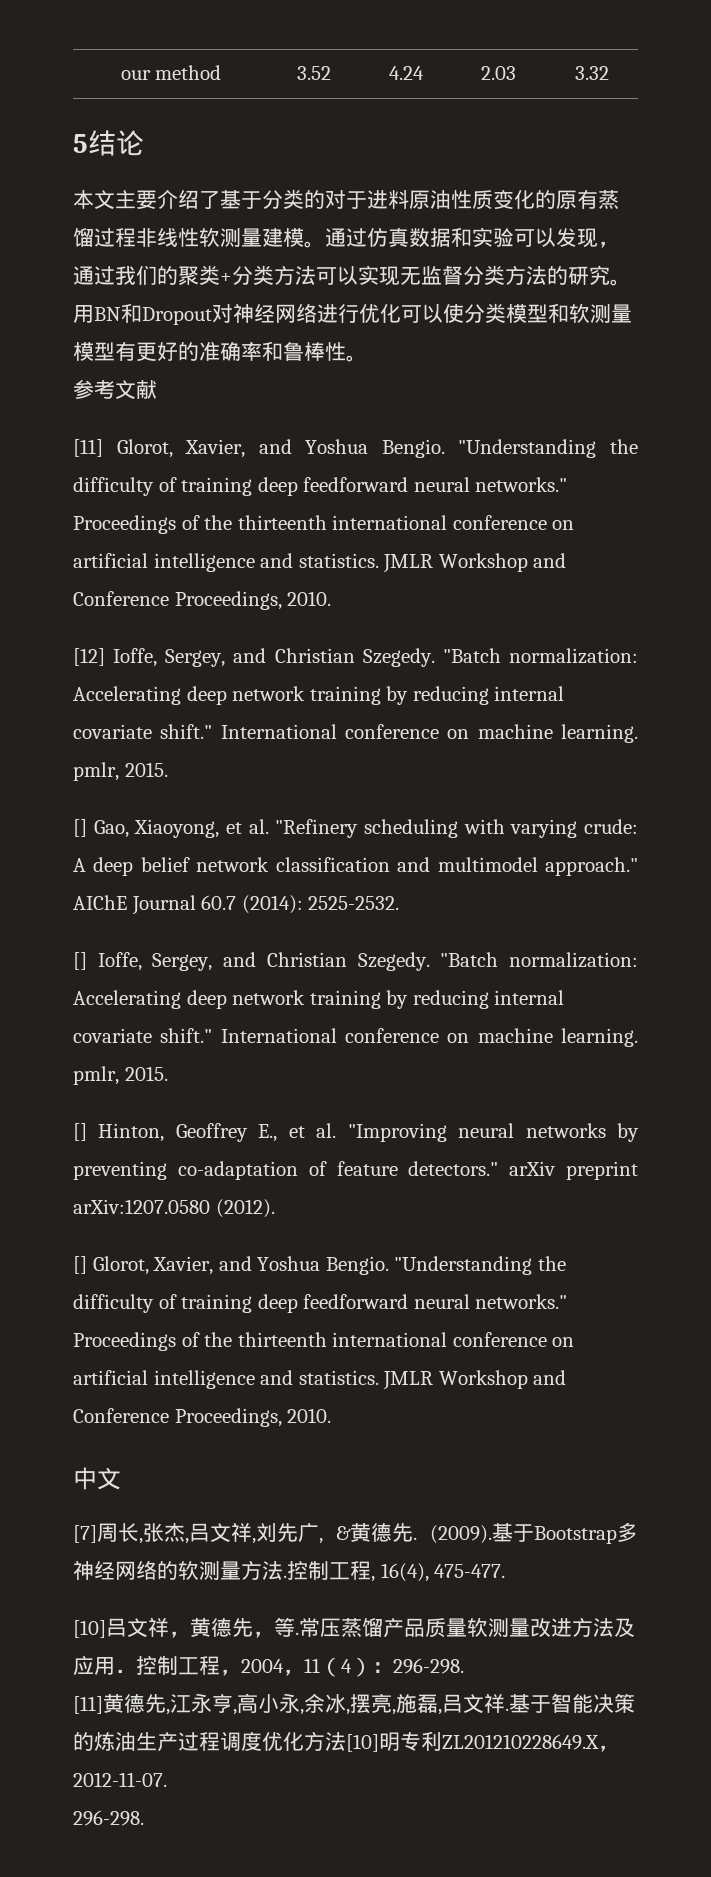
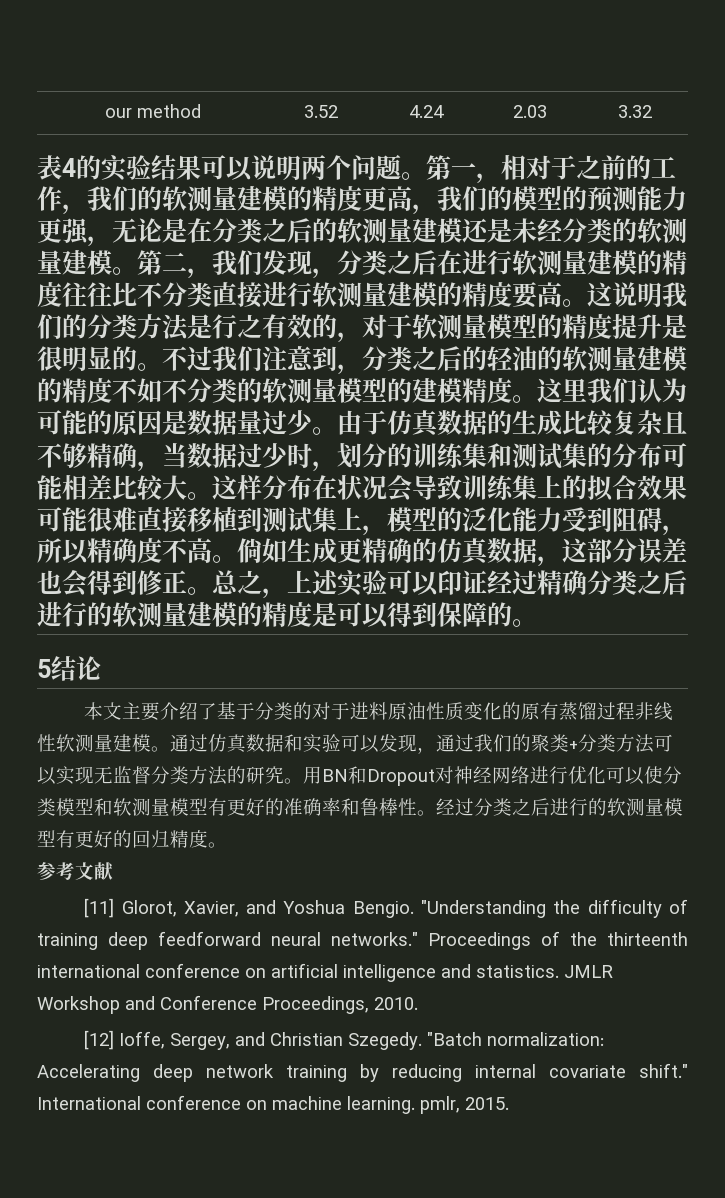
+ 表4的实验结果可以说明两个问题。第一，相对于之前的工作，我们的软测量建模的精度更高，我们的模型的预测能力更强，无论是在分类之后的软测量建模还是未经分类的软测量建模。第二，我们发现，分类之后在进行软测量建模的精度往往比不分类直接进行软测量建模的精度要高。这说明我们的分类方法是行之有效的，对于软测量模型的精度提升是很明显的。不过我们注意到，分类之后的轻油的软测量建模的精度不如不分类的软测量模型的建模精度。这里我们认为可能的原因是数据量过少。由于仿真数据的生成比较复杂且不够精确，当数据过少时，划分的训练集和测试集的分布可能相差比较大。这样分布在状况会导致训练集上的拟合效果可能很难直接移植到测试集上，模型的泛化能力受到阻碍，所以精确度不高。倘如生成更精确的仿真数据，这部分误差也会得到修正。总之，上述实验可以印证经过精确分类之后进行的软测量建模的精度是可以得到保障的。
+ 经过分类之后进行的软测量模型有更好的回归精度。
- [] Gao, Xiaoyong, et al. "Refinery scheduling with varying crude: A deep belief network classification and multimodel approach." AIChE Journal 60.7 (2014): 2525-2532.
- [] Ioffe, Sergey, and Christian Szegedy. "Batch normalization: Accelerating deep network training by reducing internal covariate shift." International conference on machine learning. pmlr, 2015.
- [] Hinton, Geoffrey E., et al. "Improving neural networks by preventing co-adaptation of feature detectors." arXiv preprint arXiv:1207.0580 (2012).
- [] Glorot, Xavier, and Yoshua Bengio. "Understanding the difficulty of training deep feedforward neural networks." Proceedings of the thirteenth international conference on artificial intelligence and statistics. JMLR Workshop and Conference Proceedings, 2010.
- 中文
- [7]周长,张杰,吕文祥,刘先广, &黄德先. (2009).基于Bootstrap多神经网络的软测量方法.控制工程, 16(4), 475-477.
- [10]吕文祥，黄德先，等.常压蒸馏产品质量软测量改进方法及应用．控制工程，2004，11（4）：296-298.
- [11]黄德先,江永亨,高小永,余冰,摆亮,施磊,吕文祥.基于智能决策的炼油生产过程调度优化方法[10]明专利ZL201210228649.X，2012-11-07.
- 296-298.

